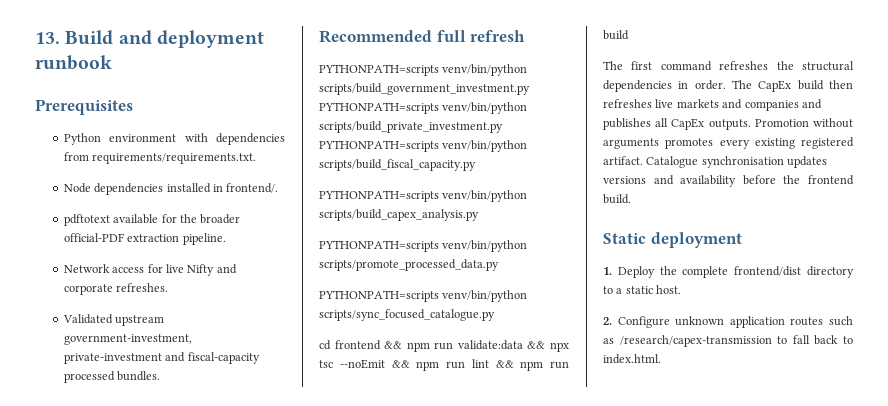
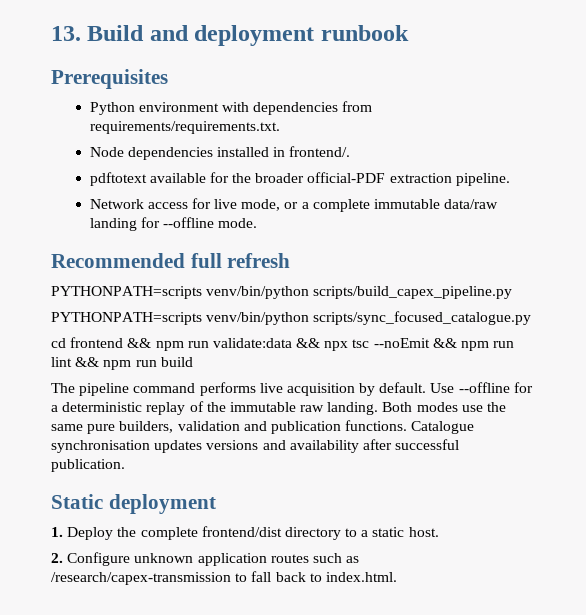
- Network access for live Nifty and corporate refreshes.
- Validated upstream government-investment, private-investment and fiscal-capacity processed bundles.
+ Network access for live mode, or a complete immutable data/raw landing for --offline mode.
- PYTHONPATH=scripts venv/bin/python scripts/build_government_investment.py PYTHONPATH=scripts venv/bin/python scripts/build_private_investment.py PYTHONPATH=scripts venv/bin/python scripts/build_fiscal_capacity.py
- PYTHONPATH=scripts venv/bin/python scripts/build_capex_analysis.py
- PYTHONPATH=scripts venv/bin/python scripts/promote_processed_data.py
+ PYTHONPATH=scripts venv/bin/python scripts/build_capex_pipeline.py
- The first command refreshes the structural dependencies in order. The CapEx build then refreshes live markets and companies and publishes all CapEx outputs. Promotion without arguments promotes every existing registered artifact.
+ The pipeline command performs live acquisition by default. Use --offline for a deterministic replay of the immutable raw landing. Both modes use the same pure builders, validation and publication functions.
- Catalogue synchronisation updates versions and availability before the frontend build.
+ Catalogue synchronisation updates versions and availability after successful publication.

